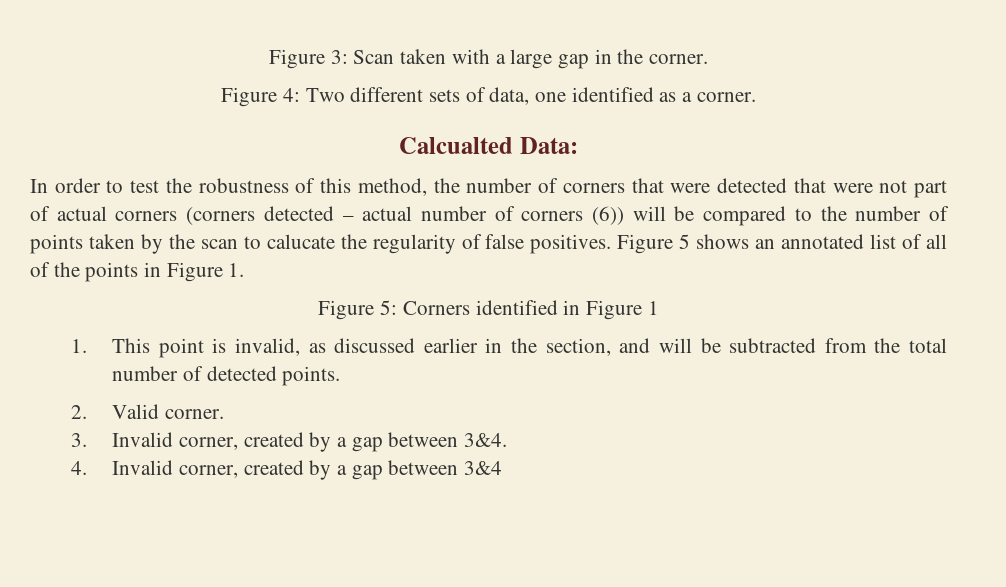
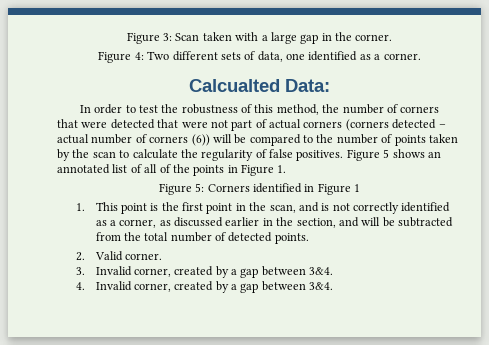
- In order to test the robustness of this method, the number of corners that were detected that were not part of actual corners (corners detected – actual number of corners (6)) will be compared to the number of points taken by the scan to calucate the regularity of false positives.
+ In order to test the robustness of this method, the number of corners that were detected that were not part of actual corners (corners detected – actual number of corners (6)) will be compared to the number of points taken by the scan to calculate the regularity of false positives.
- 1. This point is invalid, as discussed earlier in the section, and will be subtracted from the total number of detected points.
+ 1. This point is the first point in the scan, and is not correctly identified as a corner, as discussed earlier in the section, and will be subtracted from the total number of detected points.
- 4. Invalid corner, created by a gap between 3&4
+ 4. Invalid corner, created by a gap between 3&4.

